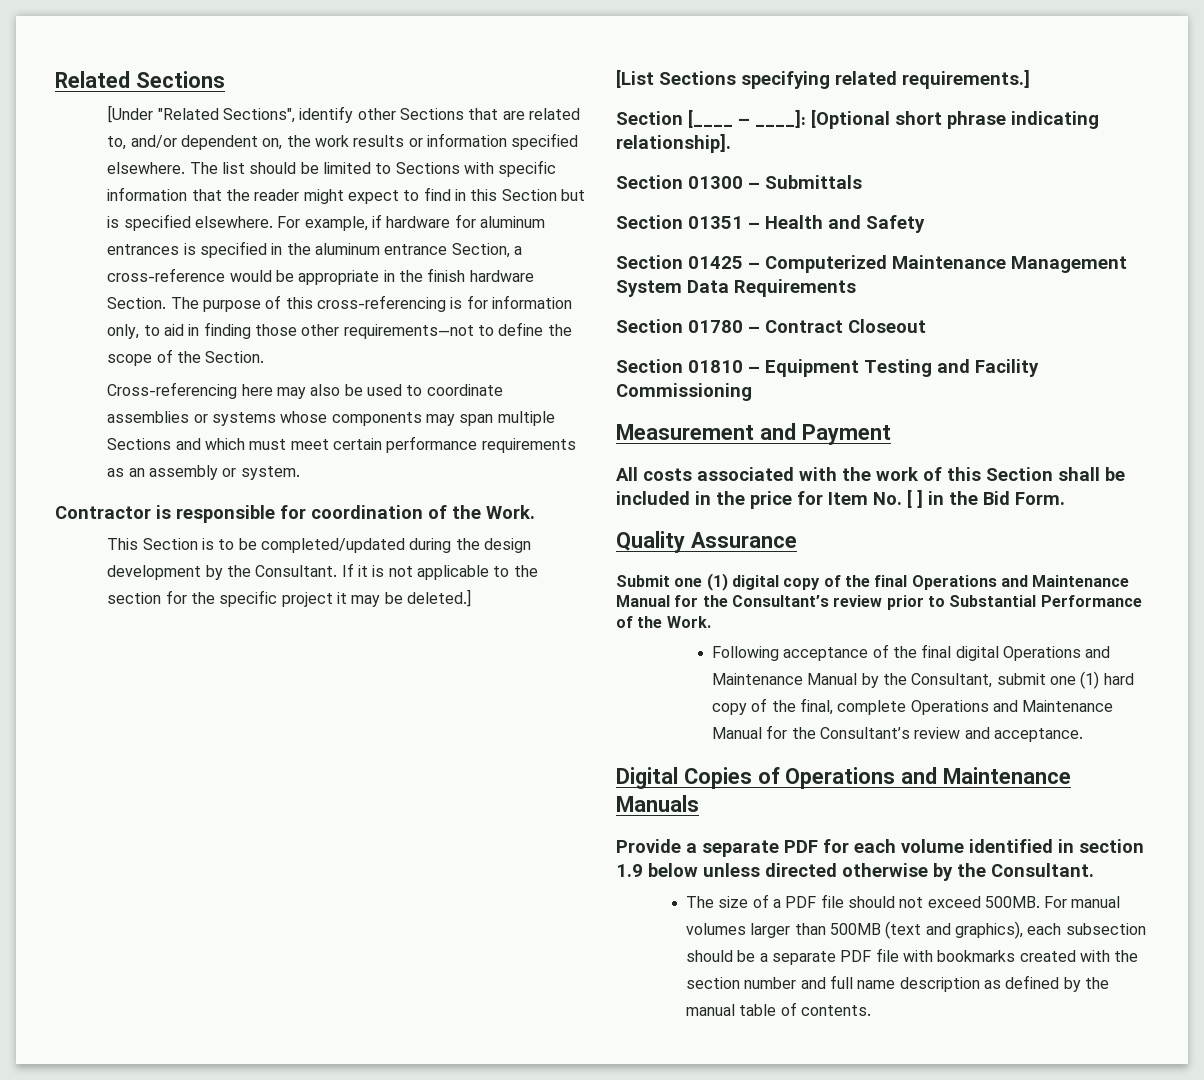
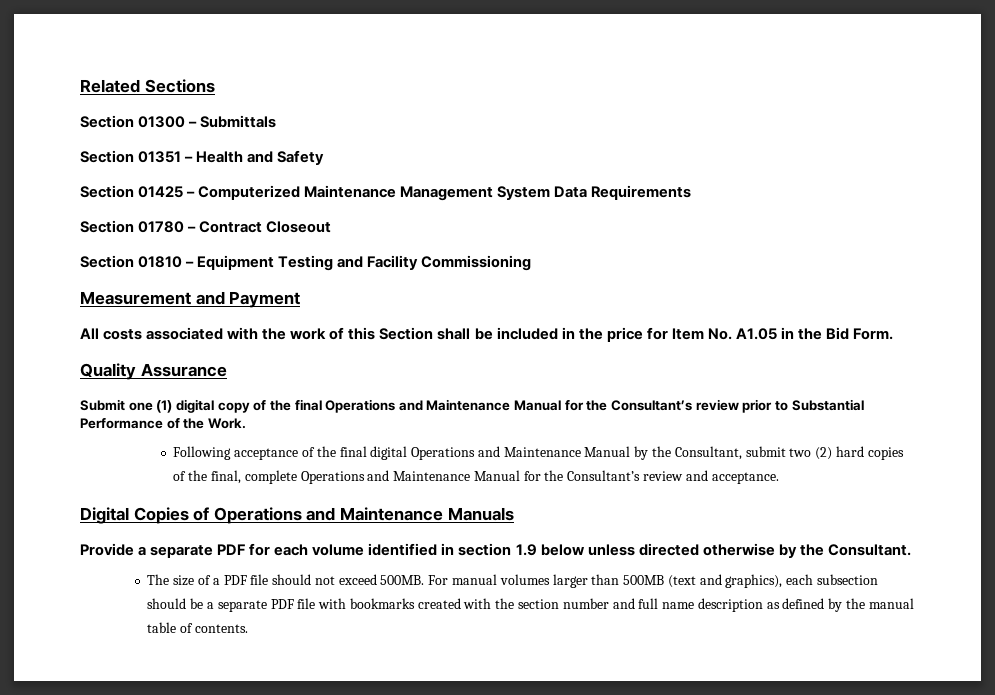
- [Under "Related Sections", identify other Sections that are related to, and/or dependent on, the work results or information specified elsewhere. The list should be limited to Sections with specific information that the reader might expect to find in this Section but is specified elsewhere. For example, if hardware for aluminum entrances is specified in the aluminum entrance Section, a cross-reference would be appropriate in the finish hardware Section. The purpose of this cross-referencing is for information only, to aid in finding those other requirements—not to define the scope of the Section.
- Cross-referencing here may also be used to coordinate assemblies or systems whose components may span multiple Sections and which must meet certain performance requirements as an assembly or system.
- Contractor is responsible for coordination of the Work.
- This Section is to be completed/updated during the design development by the Consultant. If it is not applicable to the section for the specific project it may be deleted.]
- [List Sections specifying related requirements.]
- Section [____ – ____]: [Optional short phrase indicating relationship].
- All costs associated with the work of this Section shall be included in the price for Item No. [ ] in the Bid Form.
+ All costs associated with the work of this Section shall be included in the price for Item No. A1.05 in the Bid Form.
- Following acceptance of the final digital Operations and Maintenance Manual by the Consultant, submit one (1) hard copy of the final, complete Operations and Maintenance Manual for the Consultant’s review and acceptance.
+ Following acceptance of the final digital Operations and Maintenance Manual by the Consultant, submit two (2) hard copies of the final, complete Operations and Maintenance Manual for the Consultant’s review and acceptance.

